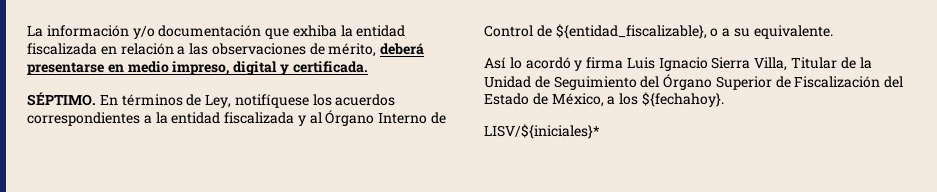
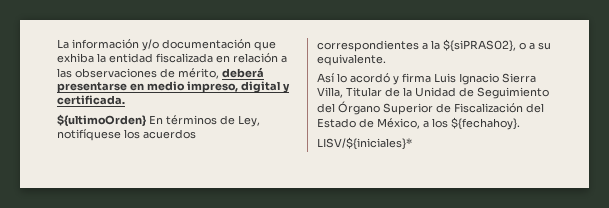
- SÉPTIMO. En términos de Ley, notifíquese los acuerdos correspondientes a la entidad fiscalizada y al Órgano Interno de Control de ${entidad_fiscalizable}, o a su equivalente.
+ ${ultimoOrden} En términos de Ley, notifíquese los acuerdos correspondientes a la ${siPRAS02}, o a su equivalente.

